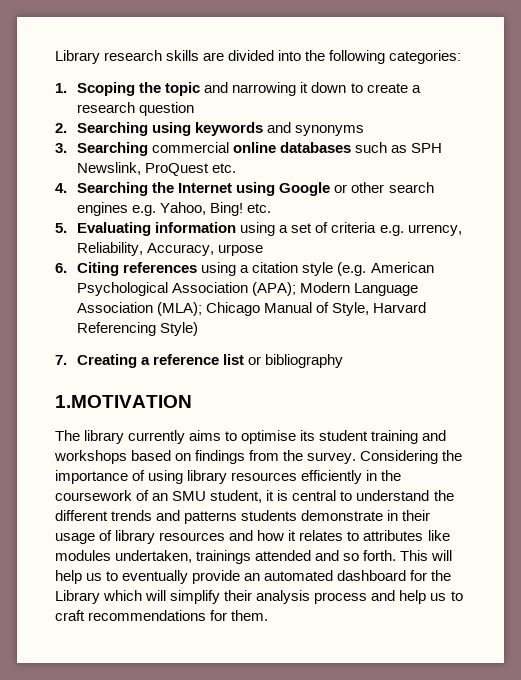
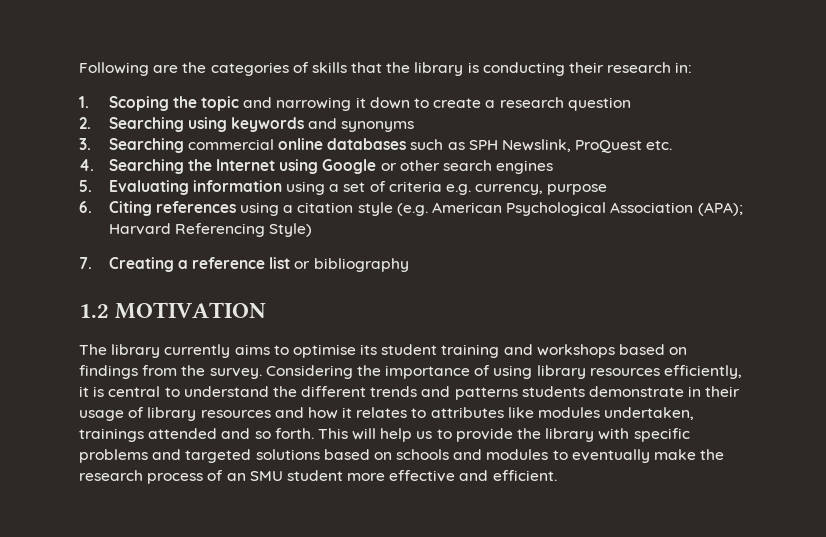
- Library research skills are divided into the following categories:
+ Following are the categories of skills that the library is conducting their research in:
- 4. Searching the Internet using Google or other search engines e.g. Yahoo, Bing! etc.
+ 4. Searching the Internet using Google or other search engines
- 5. Evaluating information using a set of criteria e.g. urrency, Reliability, Accuracy, urpose
+ 5. Evaluating information using a set of criteria e.g. currency, purpose
- 6. Citing references using a citation style (e.g. American Psychological Association (APA); Modern Language Association (MLA); Chicago Manual of Style, Harvard Referencing Style)
+ 6. Citing references using a citation style (e.g. American Psychological Association (APA); Harvard Referencing Style)
- 1.MOTIVATION
+ 1.2 MOTIVATION
- Considering the importance of using library resources efficiently in the coursework of an SMU student, it is central to understand the different trends and patterns students demonstrate in their usage of library resources and how it relates to attributes like modules undertaken, trainings attended and so forth.
+ Considering the importance of using library resources efficiently, it is central to understand the different trends and patterns students demonstrate in their usage of library resources and how it relates to attributes like modules undertaken, trainings attended and so forth.
- This will help us to eventually provide an automated dashboard for the Library which will simplify their analysis process and help us to craft recommendations for them.
+ This will help us to provide the library with specific problems and targeted solutions based on schools and modules to eventually make the research process of an SMU student more effective and efficient.

